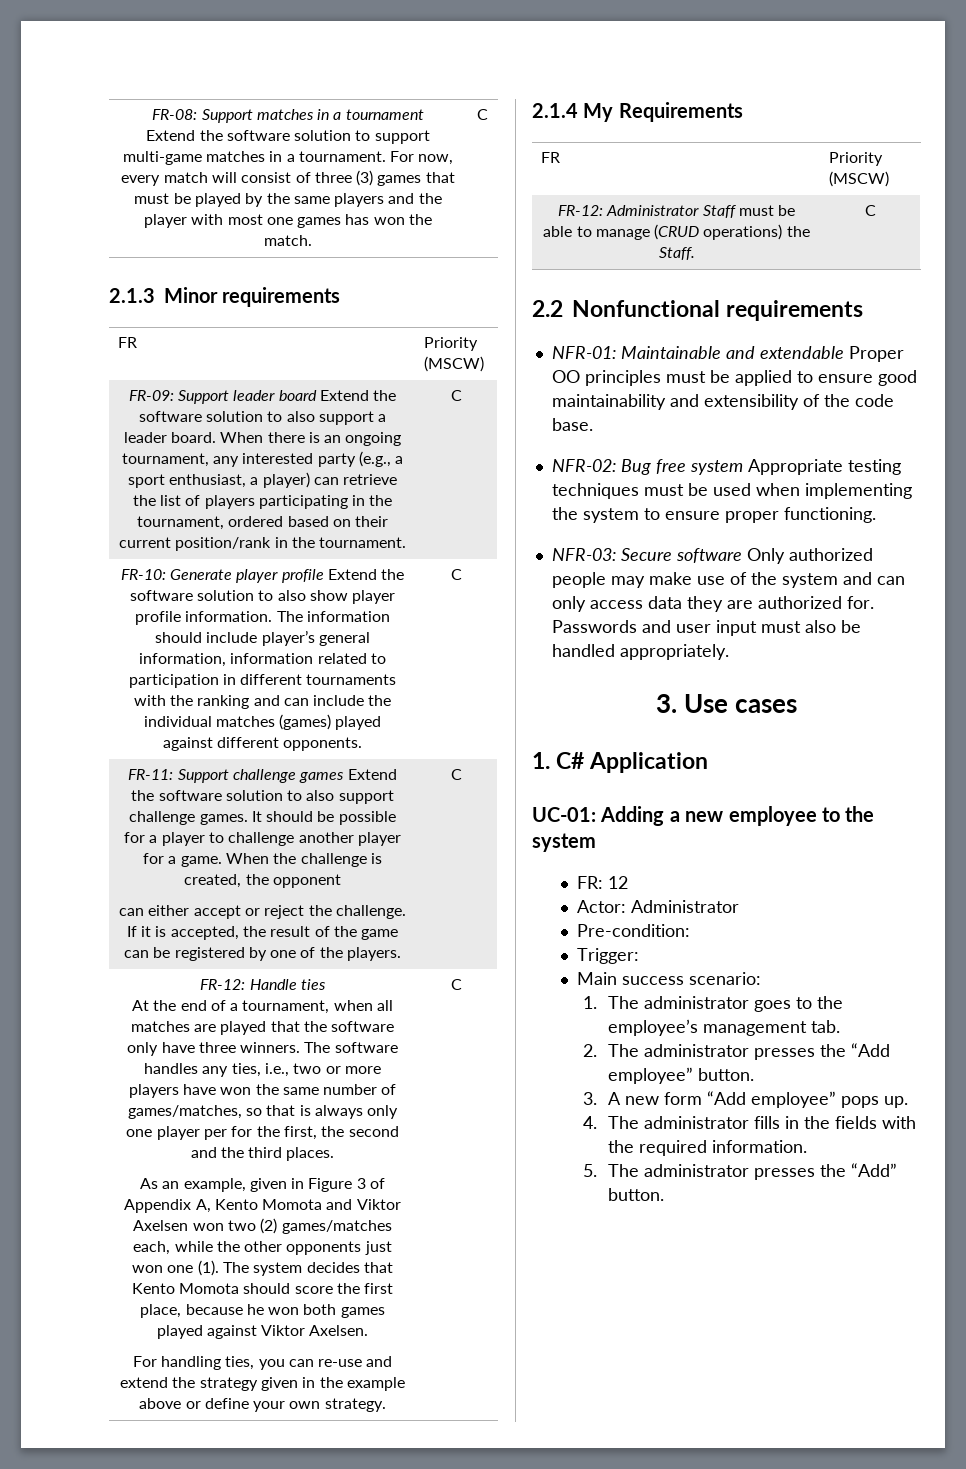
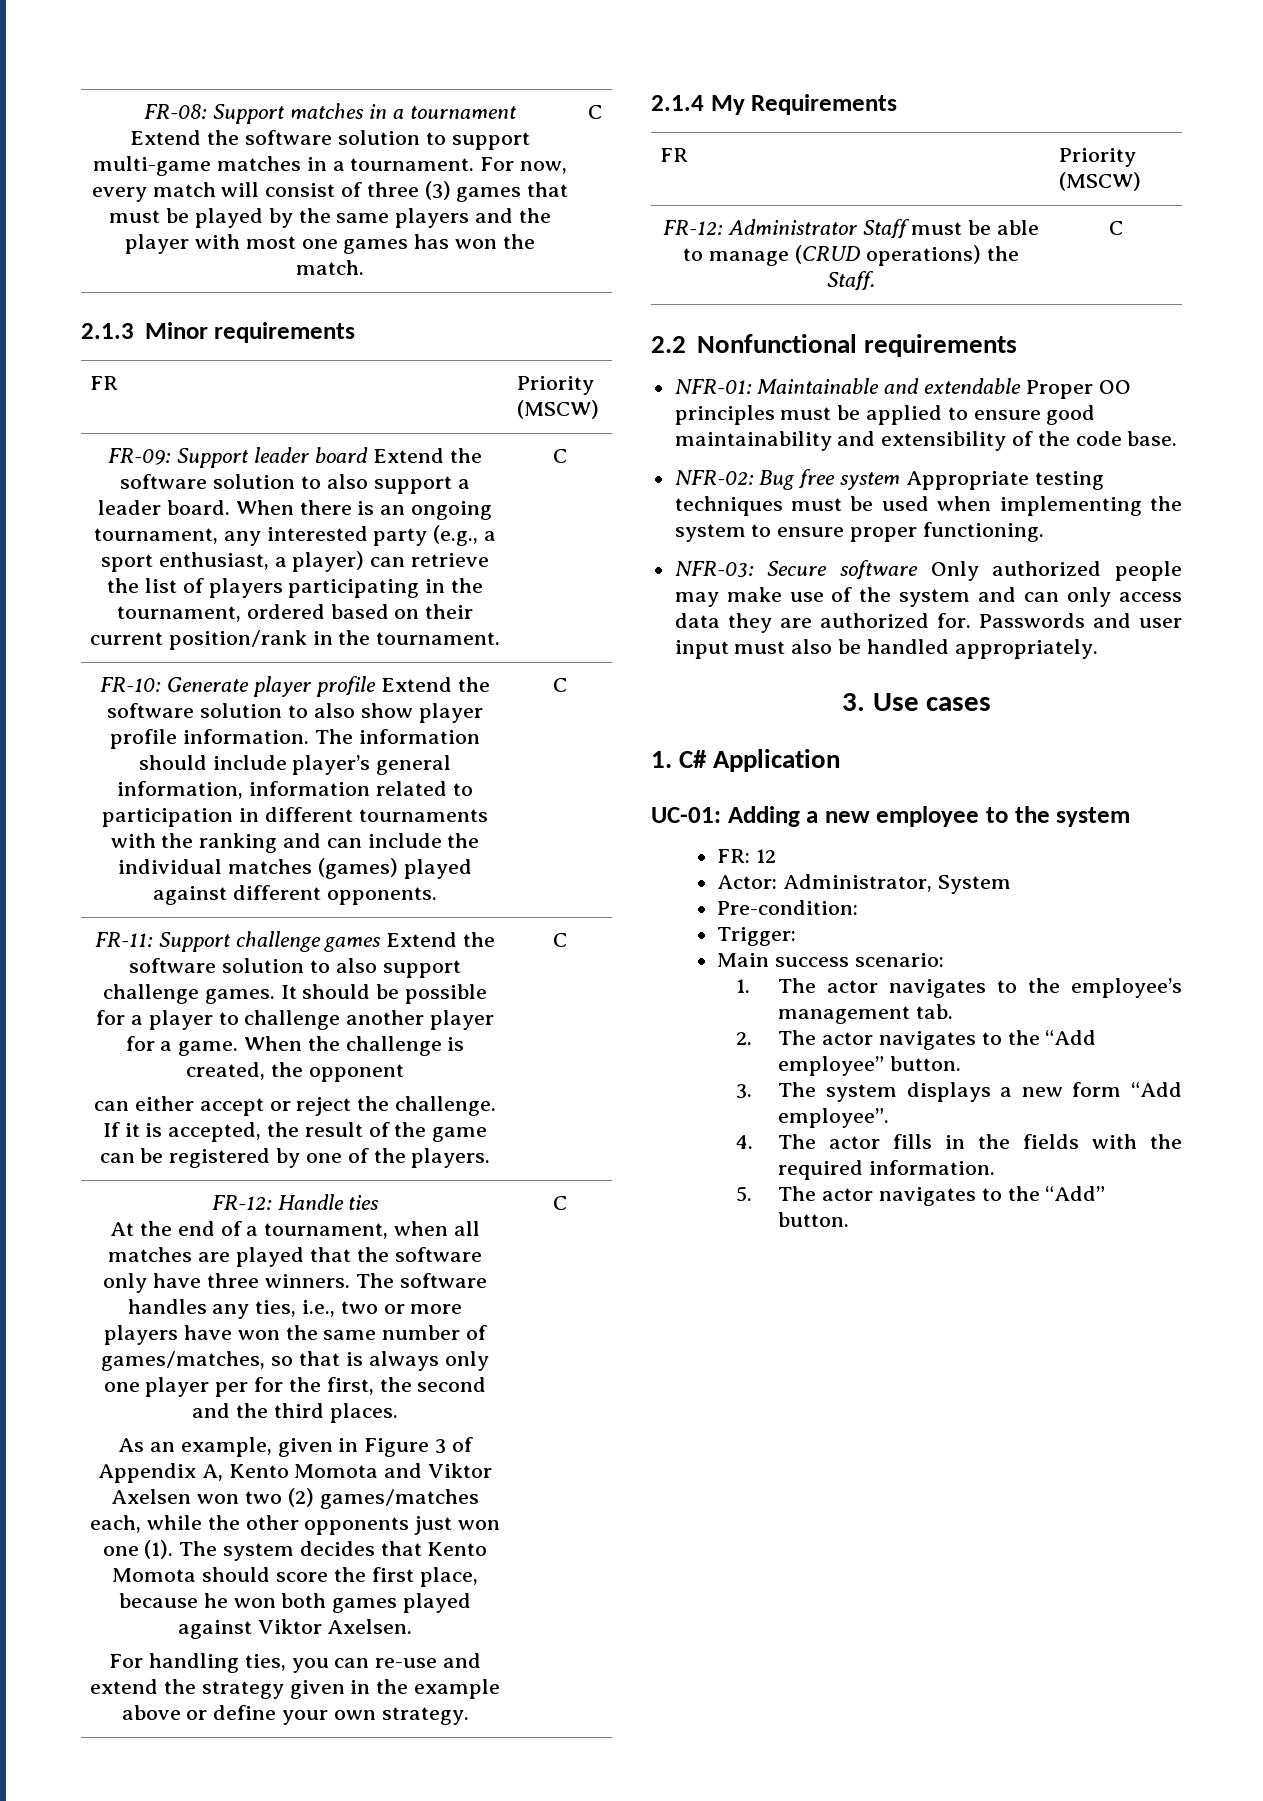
- Actor: Administrator
+ Actor: Administrator, System
- 1. The administrator goes to the employee’s management tab.
+ 1. The actor navigates to the employee’s management tab.
- 2. The administrator presses the “Add employee” button.
+ 2. The actor navigates to the “Add employee” button.
- 3. A new form “Add employee” pops up.
+ 3. The system displays a new form “Add employee”.
- 4. The administrator fills in the fields with the required information.
+ 4. The actor fills in the fields with the required information.
- 5. The administrator presses the “Add” button.
+ 5. The actor navigates to the “Add” button.

